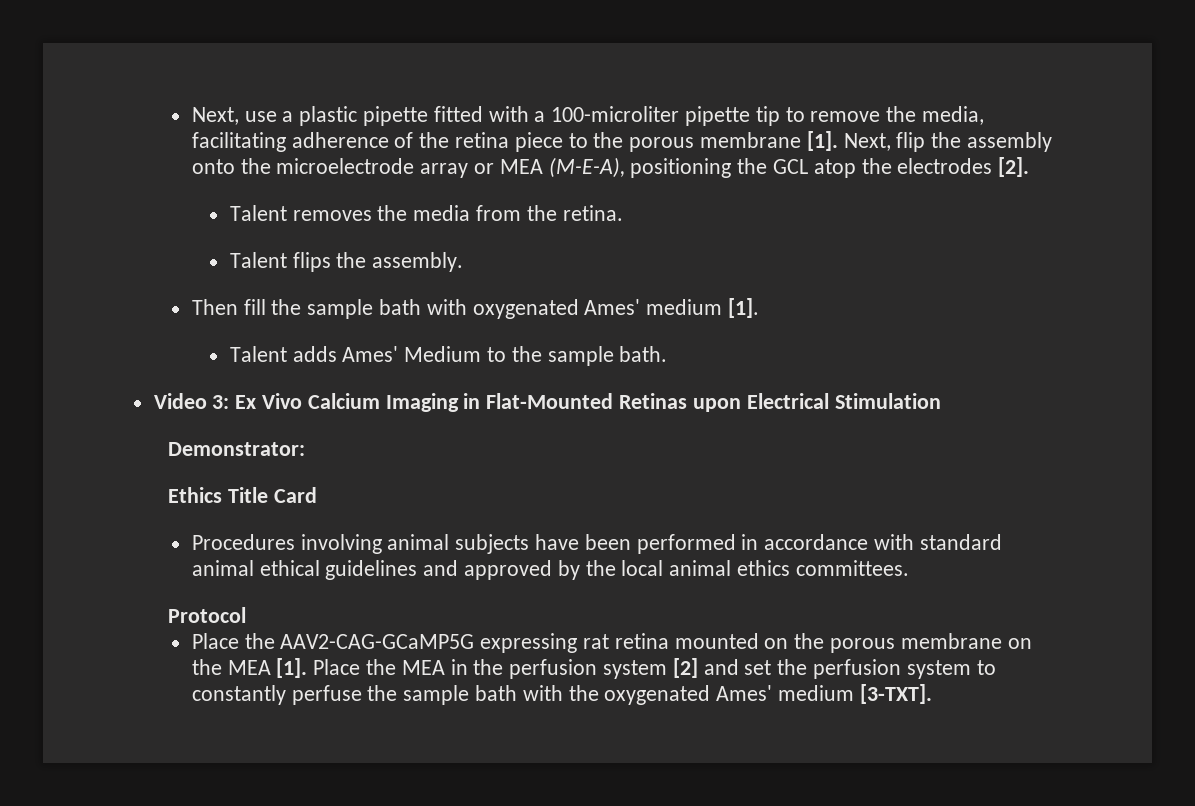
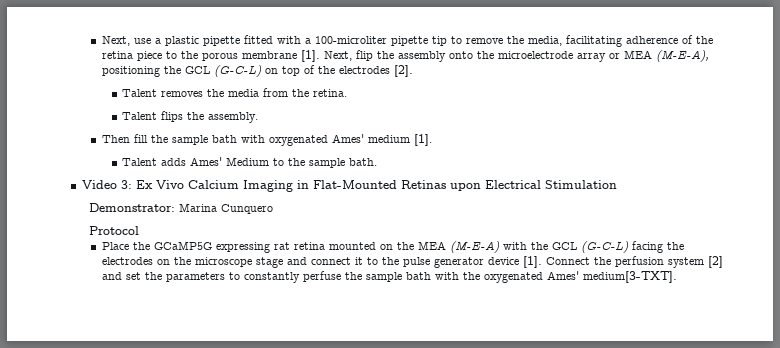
- Next, flip the assembly onto the microelectrode array or MEA (M-E-A), positioning the GCL atop the electrodes [2].
+ Next, flip the assembly onto the microelectrode array or MEA (M-E-A), positioning the GCL (G-C-L) on top of the electrodes [2].
- Demonstrator:
- Ethics Title Card
- Procedures involving animal subjects have been performed in accordance with standard animal ethical guidelines and approved by the local animal ethics committees.
+ Demonstrator: Marina Cunquero
- Place the AAV2-CAG-GCaMP5G expressing rat retina mounted on the porous membrane on the MEA [1]. Place the MEA in the perfusion system [2] and set the perfusion system to constantly perfuse the sample bath with the oxygenated Ames' medium [3-TXT].
+ Place the GCaMP5G expressing rat retina mounted on the MEA (M-E-A) with the GCL (G-C-L) facing the electrodes on the microscope stage and connect it to the pulse generator device [1]. Connect the perfusion system [2] and set the parameters to constantly perfuse the sample bath with the oxygenated Ames' medium[3-TXT].

